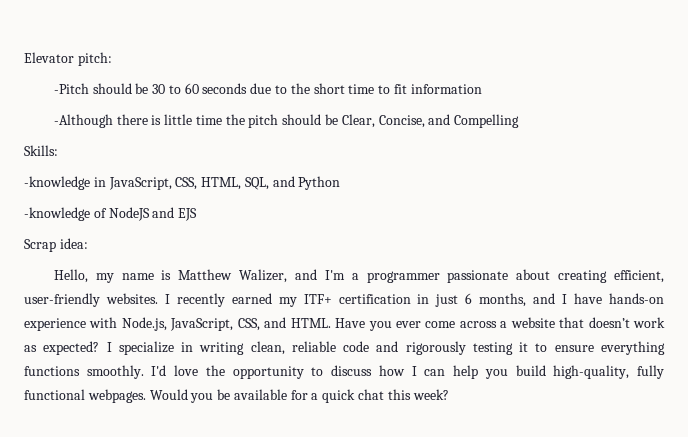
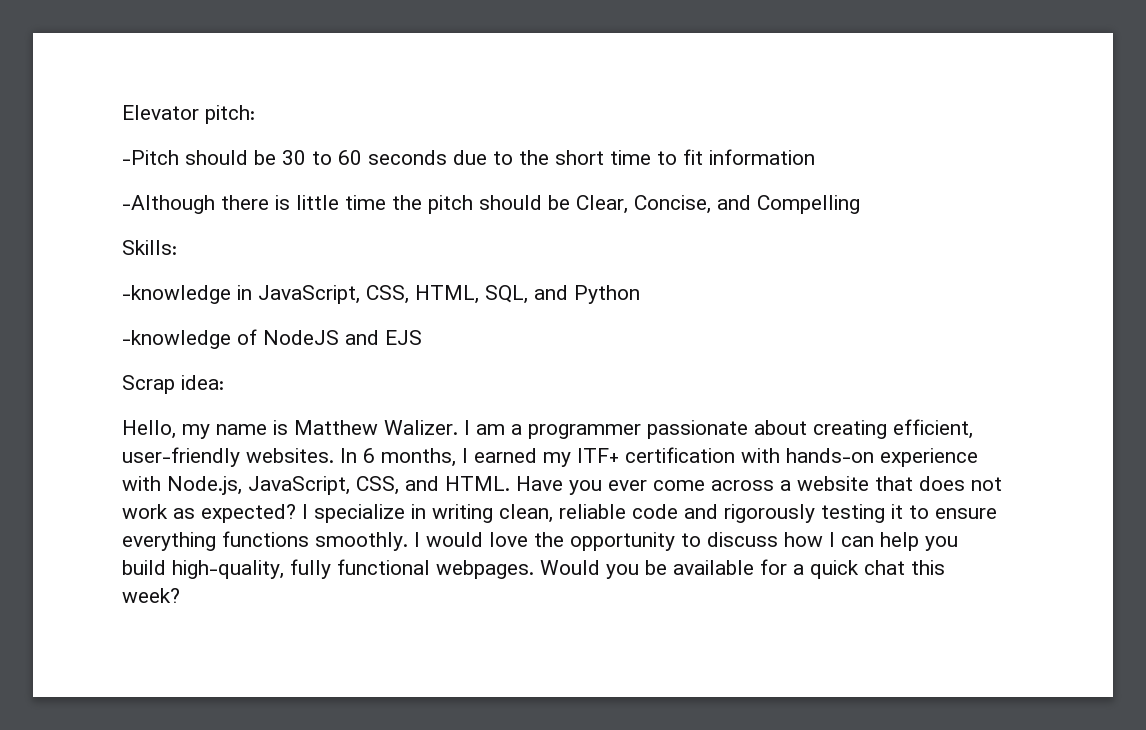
- Hello, my name is Matthew Walizer, and I'm a programmer passionate about creating efficient, user-friendly websites.
+ Hello, my name is Matthew Walizer. I am a programmer passionate about creating efficient, user-friendly websites.
- I recently earned my ITF+ certification in just 6 months, and I have hands-on experience with Node.js, JavaScript, CSS, and HTML.
+ In 6 months, I earned my ITF+ certification with hands-on experience with Node.js, JavaScript, CSS, and HTML.
- Have you ever come across a website that doesn’t work as expected?
+ Have you ever come across a website that does not work as expected?
- I'd love the opportunity to discuss how I can help you build high-quality, fully functional webpages.
+ I would love the opportunity to discuss how I can help you build high-quality, fully functional webpages.

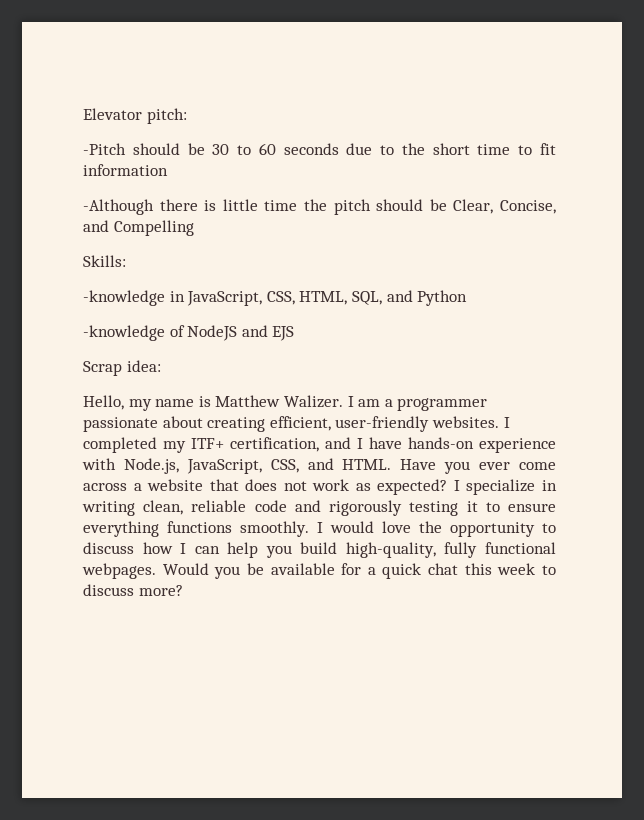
- In 6 months, I earned my ITF+ certification with hands-on experience with Node.js, JavaScript, CSS, and HTML.
+ I completed my ITF+ certification, and I have hands-on experience with Node.js, JavaScript, CSS, and HTML.
- Would you be available for a quick chat this week?
+ Would you be available for a quick chat this week to discuss more?

